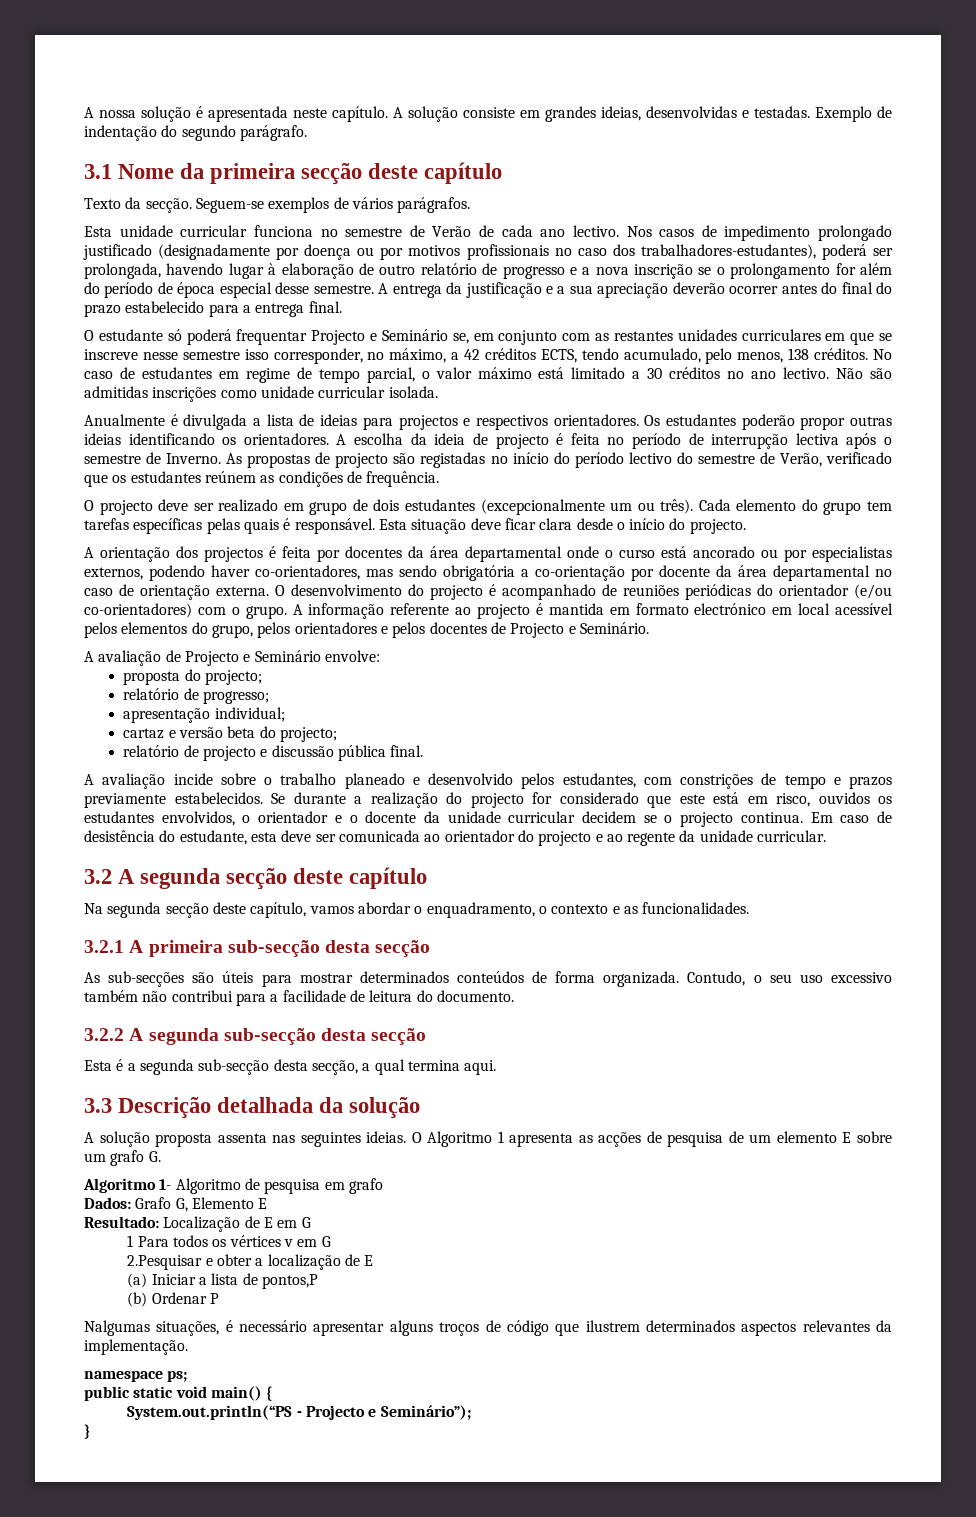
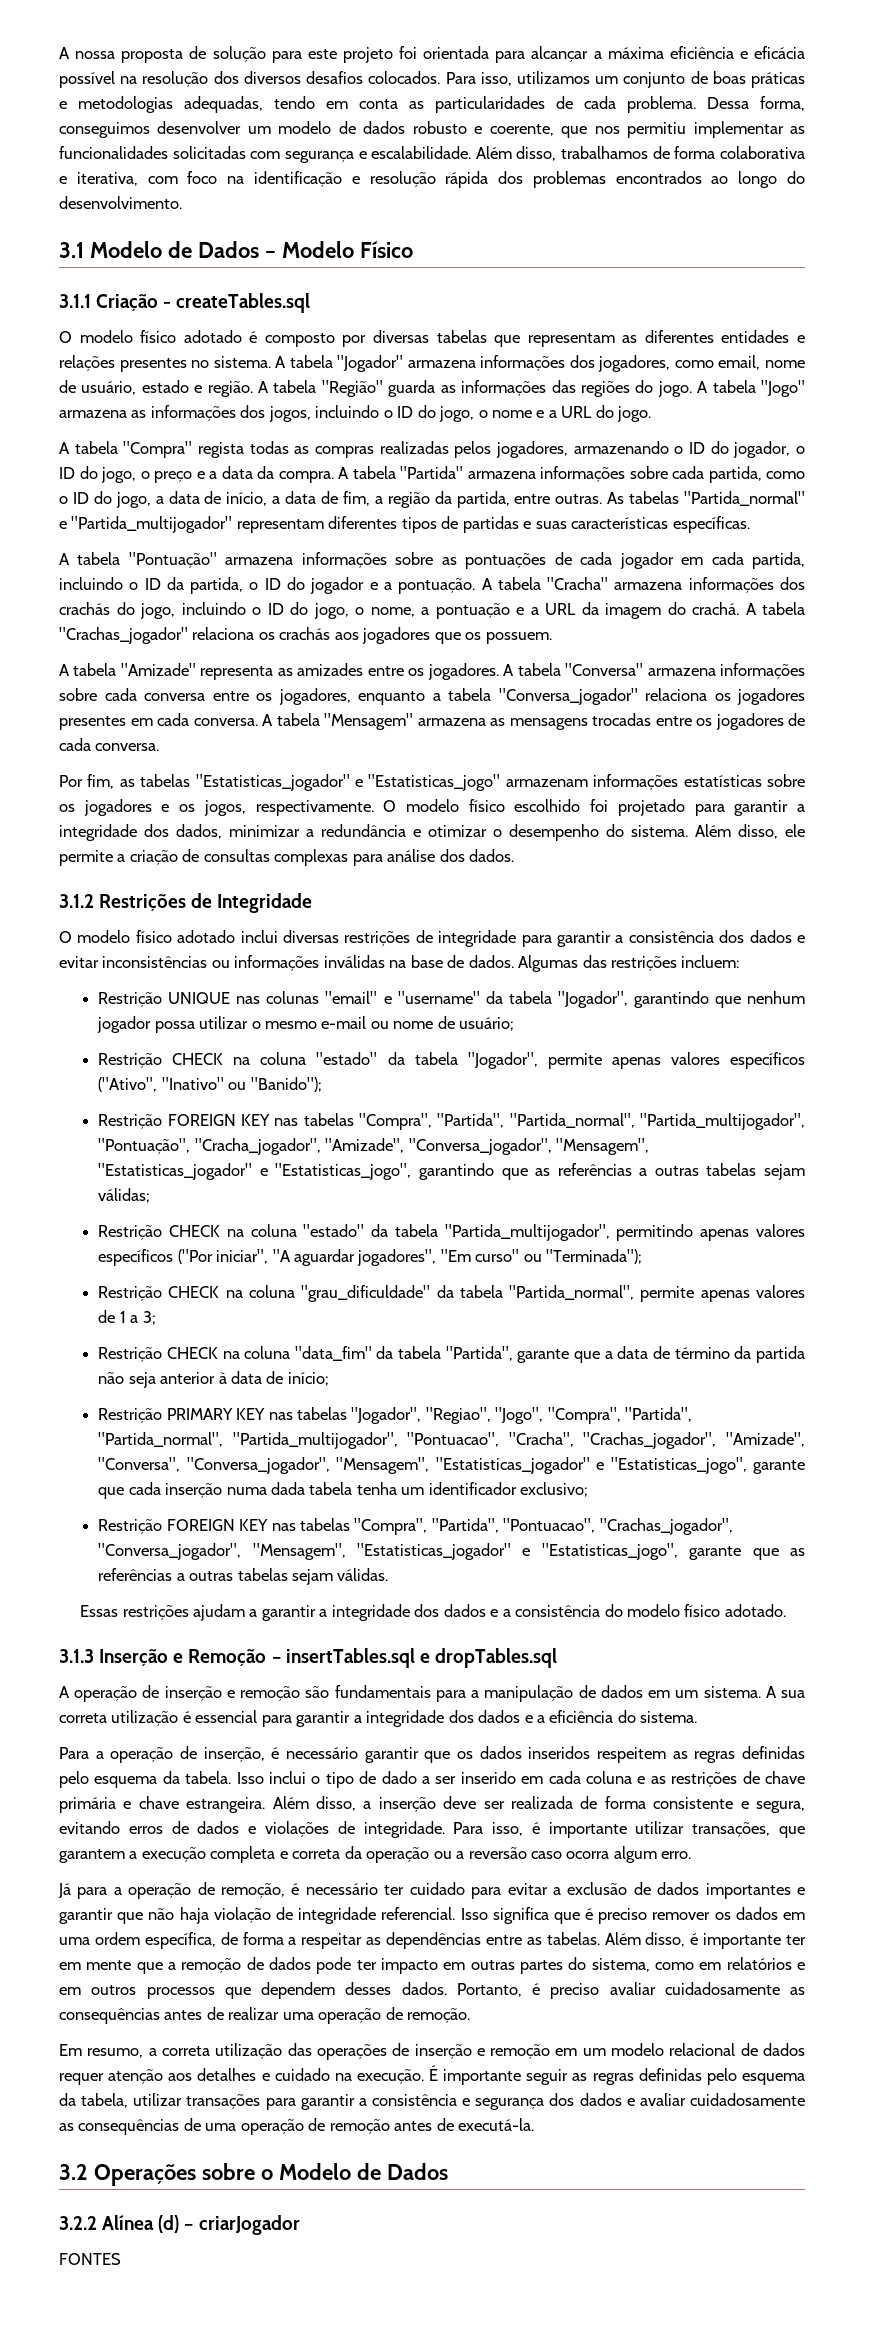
- A nossa solução é apresentada neste capítulo. A solução consiste em grandes ideias, desenvolvidas e testadas. Exemplo de indentação do segundo parágrafo.
- 3.1 Nome da primeira secção deste capítulo
- Texto da secção. Seguem-se exemplos de vários parágrafos.
- Esta unidade curricular funciona no semestre de Verão de cada ano lectivo. Nos casos de impedimento prolongado justificado (designadamente por doença ou por motivos profissionais no caso dos trabalhadores-estudantes), poderá ser prolongada, havendo lugar à elaboração de outro relatório de progresso e a nova inscrição se o prolongamento for além do período de época especial desse semestre. A entrega da justificação e a sua apreciação deverão ocorrer antes do final do prazo estabelecido para a entrega final.
- O estudante só poderá frequentar Projecto e Seminário se, em conjunto com as restantes unidades curriculares em que se inscreve nesse semestre isso corresponder, no máximo, a 42 créditos ECTS, tendo acumulado, pelo menos, 138 créditos. No caso de estudantes em regime de tempo parcial, o valor máximo está limitado a 30 créditos no ano lectivo. Não são admitidas inscrições como unidade curricular isolada.
- Anualmente é divulgada a lista de ideias para projectos e respectivos orientadores. Os estudantes poderão propor outras ideias identificando os orientadores. A escolha da ideia de projecto é feita no período de interrupção lectiva após o semestre de Inverno. As propostas de projecto são registadas no início do período lectivo do semestre de Verão, verificado que os estudantes reúnem as condições de frequência.
- O projecto deve ser realizado em grupo de dois estudantes (excepcionalmente um ou três). Cada elemento do grupo tem tarefas específicas pelas quais é responsável. Esta situação deve ficar clara desde o início do projecto.
- A orientação dos projectos é feita por docentes da área departamental onde o curso está ancorado ou por especialistas externos, podendo haver co-orientadores, mas sendo obrigatória a co-orientação por docente da área departamental no caso de orientação externa. O desenvolvimento do projecto é acompanhado de reuniões periódicas do orientador (e/ou co-orientadores) com o grupo. A informação referente ao projecto é mantida em formato electrónico em local acessível pelos elementos do grupo, pelos orientadores e pelos docentes de Projecto e Seminário.
- A avaliação de Projecto e Seminário envolve:
- proposta do projecto;
- relatório de progresso;
- apresentação individual;
- cartaz e versão beta do projecto;
- relatório de projecto e discussão pública final.
- A avaliação incide sobre o trabalho planeado e desenvolvido pelos estudantes, com constrições de tempo e prazos previamente estabelecidos. Se durante a realização do projecto for considerado que este está em risco, ouvidos os estudantes envolvidos, o orientador e o docente da unidade curricular decidem se o projecto continua. Em caso de desistência do estudante, esta deve ser comunicada ao orientador do projecto e ao regente da unidade curricular.
- 3.2 A segunda secção deste capítulo
- Na segunda secção deste capítulo, vamos abordar o enquadramento, o contexto e as funcionalidades.
- 3.2.1 A primeira sub-secção desta secção
- As sub-secções são úteis para mostrar determinados conteúdos de forma organizada. Contudo, o seu uso excessivo também não contribui para a facilidade de leitura do documento.
- 3.2.2 A segunda sub-secção desta secção
- Esta é a segunda sub-secção desta secção, a qual termina aqui.
- 3.3 Descrição detalhada da solução
- A solução proposta assenta nas seguintes ideias. O Algoritmo 1 apresenta as acções de pesquisa de um elemento E sobre um grafo G.
- Algoritmo 1- Algoritmo de pesquisa em grafo
- Dados: Grafo G, Elemento E
- Resultado: Localização de E em G
- 1 Para todos os vértices v em G
- 2.Pesquisar e obter a localização de E
- (a) Iniciar a lista de pontos,P
- (b) Ordenar P
- Nalgumas situações, é necessário apresentar alguns troços de código que ilustrem determinados aspectos relevantes da implementação.
- namespace ps;
- public static void main() {
- System.out.println(“PS - Projecto e Seminário”);
- }
+ A nossa proposta de solução para este projeto foi orientada para alcançar a máxima eficiência e eficácia possível na resolução dos diversos desafios colocados. Para isso, utilizamos um conjunto de boas práticas e metodologias adequadas, tendo em conta as particularidades de cada problema. Dessa forma, conseguimos desenvolver um modelo de dados robusto e coerente, que nos permitiu implementar as funcionalidades solicitadas com segurança e escalabilidade. Além disso, trabalhamos de forma colaborativa e iterativa, com foco na identificação e resolução rápida dos problemas encontrados ao longo do desenvolvimento.
+ 3.1 Modelo de Dados – Modelo Físico
+ 3.1.1 Criação - createTables.sql
+ O modelo físico adotado é composto por diversas tabelas que representam as diferentes entidades e relações presentes no sistema. A tabela "Jogador" armazena informações dos jogadores, como email, nome de usuário, estado e região. A tabela "Região" guarda as informações das regiões do jogo. A tabela "Jogo" armazena as informações dos jogos, incluindo o ID do jogo, o nome e a URL do jogo.
+ A tabela "Compra" regista todas as compras realizadas pelos jogadores, armazenando o ID do jogador, o ID do jogo, o preço e a data da compra. A tabela "Partida" armazena informações sobre cada partida, como o ID do jogo, a data de início, a data de fim, a região da partida, entre outras. As tabelas "Partida_normal" e "Partida_multijogador" representam diferentes tipos de partidas e suas características específicas.
+ A tabela "Pontuação" armazena informações sobre as pontuações de cada jogador em cada partida, incluindo o ID da partida, o ID do jogador e a pontuação. A tabela "Cracha" armazena informações dos crachás do jogo, incluindo o ID do jogo, o nome, a pontuação e a URL da imagem do crachá. A tabela "Crachas_jogador" relaciona os crachás aos jogadores que os possuem.
+ A tabela "Amizade" representa as amizades entre os jogadores. A tabela "Conversa" armazena informações sobre cada conversa entre os jogadores, enquanto a tabela "Conversa_jogador" relaciona os jogadores presentes em cada conversa. A tabela "Mensagem" armazena as mensagens trocadas entre os jogadores de cada conversa.
+ Por fim, as tabelas "Estatisticas_jogador" e "Estatisticas_jogo" armazenam informações estatísticas sobre os jogadores e os jogos, respectivamente. O modelo físico escolhido foi projetado para garantir a integridade dos dados, minimizar a redundância e otimizar o desempenho do sistema. Além disso, ele permite a criação de consultas complexas para análise dos dados.
+ 3.1.2 Restrições de Integridade
+ O modelo físico adotado inclui diversas restrições de integridade para garantir a consistência dos dados e evitar inconsistências ou informações inválidas na base de dados. Algumas das restrições incluem:
+ Restrição UNIQUE nas colunas "email" e "username" da tabela "Jogador", garantindo que nenhum jogador possa utilizar o mesmo e-mail ou nome de usuário;
+ Restrição CHECK na coluna "estado" da tabela "Jogador", permite apenas valores específicos ("Ativo", "Inativo" ou "Banido");
+ Restrição FOREIGN KEY nas tabelas "Compra", "Partida", "Partida_normal", "Partida_multijogador", "Pontuação", "Cracha_jogador", "Amizade", "Conversa_jogador", "Mensagem", "Estatisticas_jogador" e "Estatisticas_jogo", garantindo que as referências a outras tabelas sejam válidas;
+ Restrição CHECK na coluna "estado" da tabela "Partida_multijogador", permitindo apenas valores específicos ("Por iniciar", "A aguardar jogadores", "Em curso" ou "Terminada");
+ Restrição CHECK na coluna "grau_dificuldade" da tabela "Partida_normal", permite apenas valores de 1 a 3;
+ Restrição CHECK na coluna "data_fim" da tabela "Partida", garante que a data de término da partida não seja anterior à data de início;
+ Restrição PRIMARY KEY nas tabelas "Jogador", "Regiao", "Jogo", "Compra", "Partida", "Partida_normal", "Partida_multijogador", "Pontuacao", "Cracha", "Crachas_jogador", "Amizade", "Conversa", "Conversa_jogador", "Mensagem", "Estatisticas_jogador" e "Estatisticas_jogo", garante que cada inserção numa dada tabela tenha um identificador exclusivo;
+ Restrição FOREIGN KEY nas tabelas "Compra", "Partida", "Pontuacao", "Crachas_jogador", "Conversa_jogador", "Mensagem", "Estatisticas_jogador" e "Estatisticas_jogo", garante que as referências a outras tabelas sejam válidas.
+ Essas restrições ajudam a garantir a integridade dos dados e a consistência do modelo físico adotado.
+ 3.1.3 Inserção e Remoção – insertTables.sql e dropTables.sql
+ A operação de inserção e remoção são fundamentais para a manipulação de dados em um sistema. A sua correta utilização é essencial para garantir a integridade dos dados e a eficiência do sistema.
+ Para a operação de inserção, é necessário garantir que os dados inseridos respeitem as regras definidas pelo esquema da tabela. Isso inclui o tipo de dado a ser inserido em cada coluna e as restrições de chave primária e chave estrangeira. Além disso, a inserção deve ser realizada de forma consistente e segura, evitando erros de dados e violações de integridade. Para isso, é importante utilizar transações, que garantem a execução completa e correta da operação ou a reversão caso ocorra algum erro.
+ Já para a operação de remoção, é necessário ter cuidado para evitar a exclusão de dados importantes e garantir que não haja violação de integridade referencial. Isso significa que é preciso remover os dados em uma ordem específica, de forma a respeitar as dependências entre as tabelas. Além disso, é importante ter em mente que a remoção de dados pode ter impacto em outras partes do sistema, como em relatórios e em outros processos que dependem desses dados. Portanto, é preciso avaliar cuidadosamente as consequências antes de realizar uma operação de remoção.
+ Em resumo, a correta utilização das operações de inserção e remoção em um modelo relacional de dados requer atenção aos detalhes e cuidado na execução. É importante seguir as regras definidas pelo esquema da tabela, utilizar transações para garantir a consistência e segurança dos dados e avaliar cuidadosamente as consequências de uma operação de remoção antes de executá-la.
+ 3.2 Operações sobre o Modelo de Dados
+ 3.2.2 Alínea (d) – criarJogador
+ FONTES

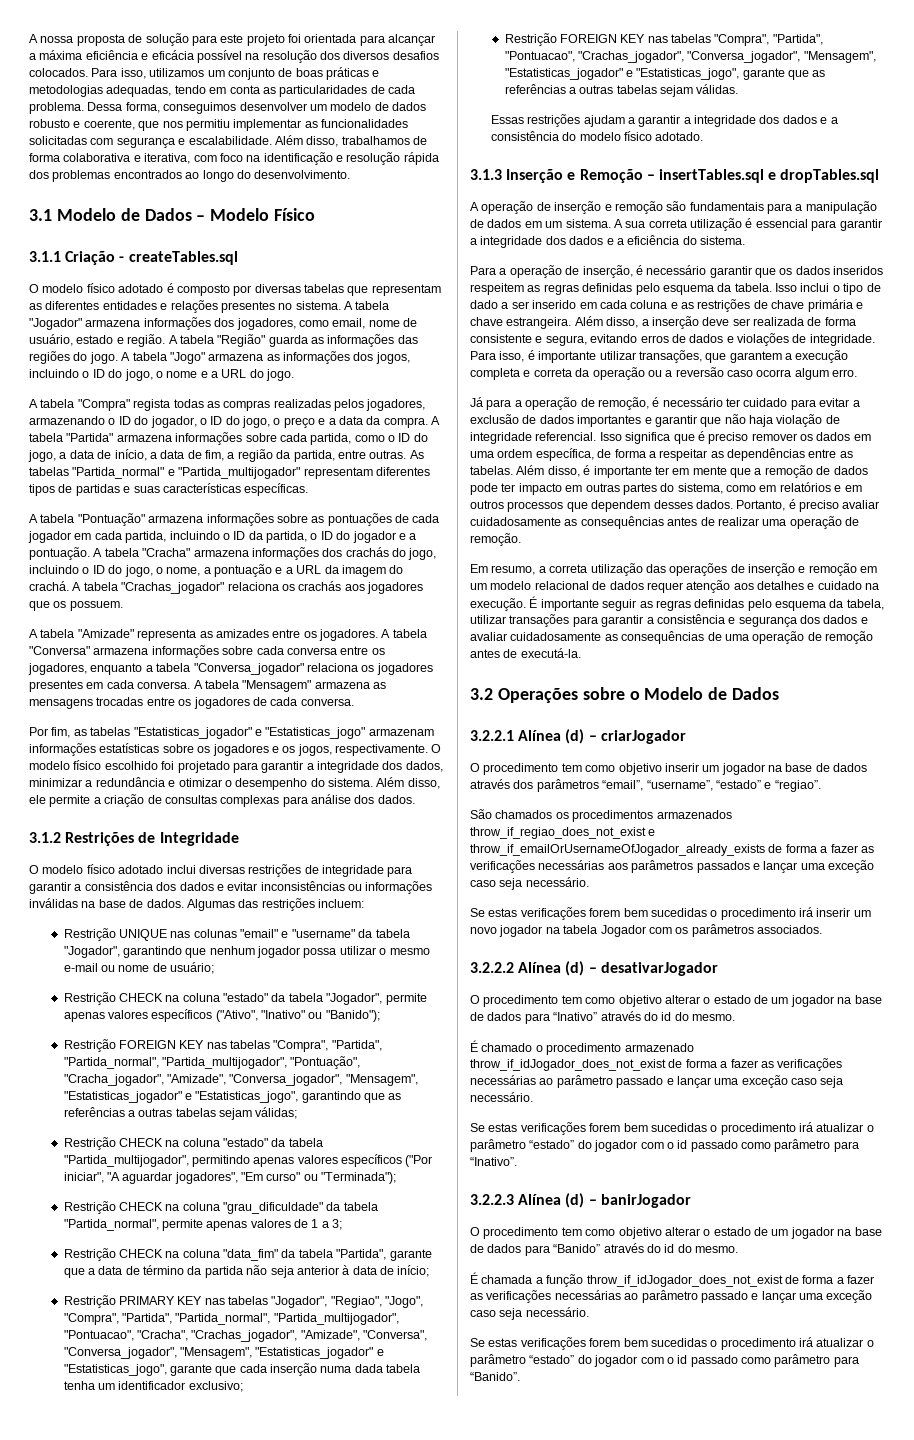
- 3.2.2 Alínea (d) – criarJogador
+ 3.2.2.1 Alínea (d) – criarJogador
- FONTES
+ O procedimento tem como objetivo inserir um jogador na base de dados através dos parâmetros “email”, “username”, “estado” e “regiao”.
+ São chamados os procedimentos armazenados throw_if_regiao_does_not_exist e throw_if_emailOrUsernameOfJogador_already_exists de forma a fazer as verificações necessárias aos parâmetros passados e lançar uma exceção caso seja necessário.
+ Se estas verificações forem bem sucedidas o procedimento irá inserir um novo jogador na tabela Jogador com os parâmetros associados.
+ 3.2.2.2 Alínea (d) – desativarJogador
+ O procedimento tem como objetivo alterar o estado de um jogador na base de dados para “Inativo” através do id do mesmo.
+ É chamado o procedimento armazenado throw_if_idJogador_does_not_exist de forma a fazer as verificações necessárias ao parâmetro passado e lançar uma exceção caso seja necessário.
+ Se estas verificações forem bem sucedidas o procedimento irá atualizar o parâmetro “estado” do jogador com o id passado como parâmetro para “Inativo”.
+ 3.2.2.3 Alínea (d) – banirJogador
+ O procedimento tem como objetivo alterar o estado de um jogador na base de dados para “Banido” através do id do mesmo.
+ É chamada a função throw_if_idJogador_does_not_exist de forma a fazer as verificações necessárias ao parâmetro passado e lançar uma exceção caso seja necessário.
+ Se estas verificações forem bem sucedidas o procedimento irá atualizar o parâmetro “estado” do jogador com o id passado como parâmetro para “Banido”.

